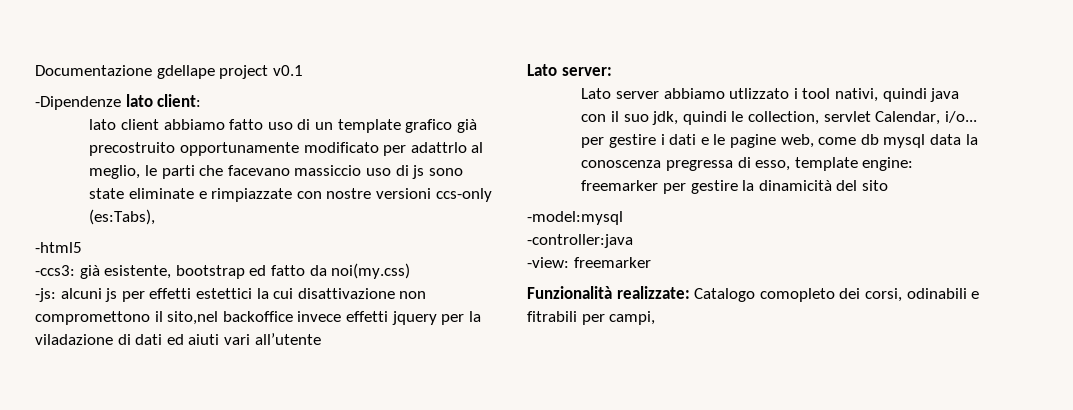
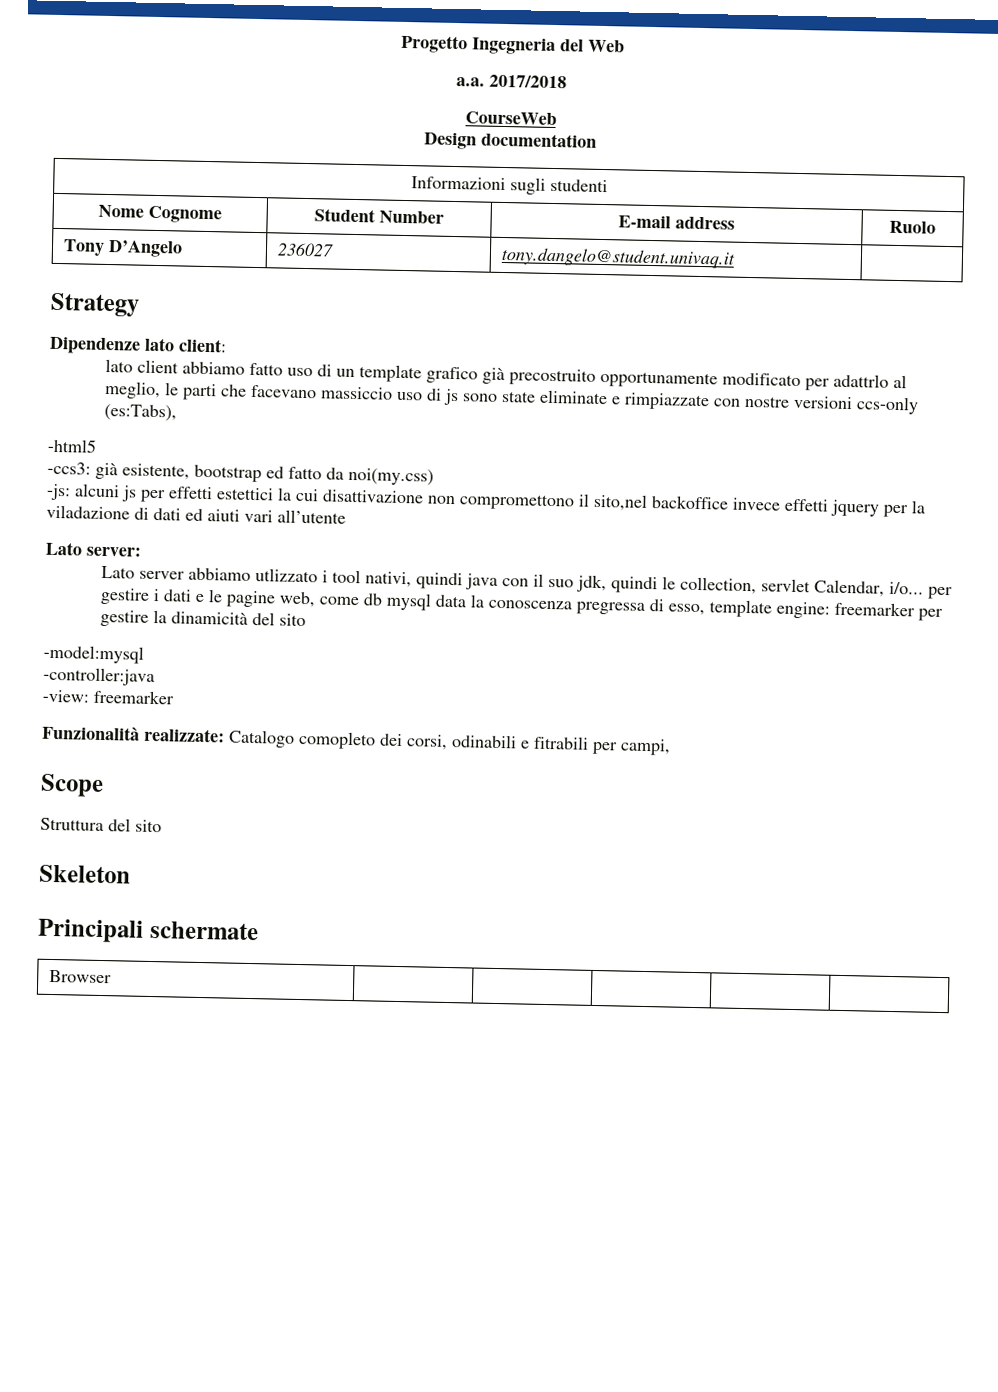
- Documentazione gdellape project v0.1
- -Dipendenze lato client:
+ Progetto Ingegneria del Web
+ a.a. 2017/2018
+ CourseWeb
+ Design documentation
+ Informazioni sugli studenti
+ Nome Cognome | Student Number | E-mail address | Ruolo
+ Tony D’Angelo | 236027 | tony.dangelo@student.univaq.it |
+ Strategy
+ Dipendenze lato client:
+ Scope
+ Struttura del sito
+ Skeleton
+ Principali schermate
+ Browser | | | | |

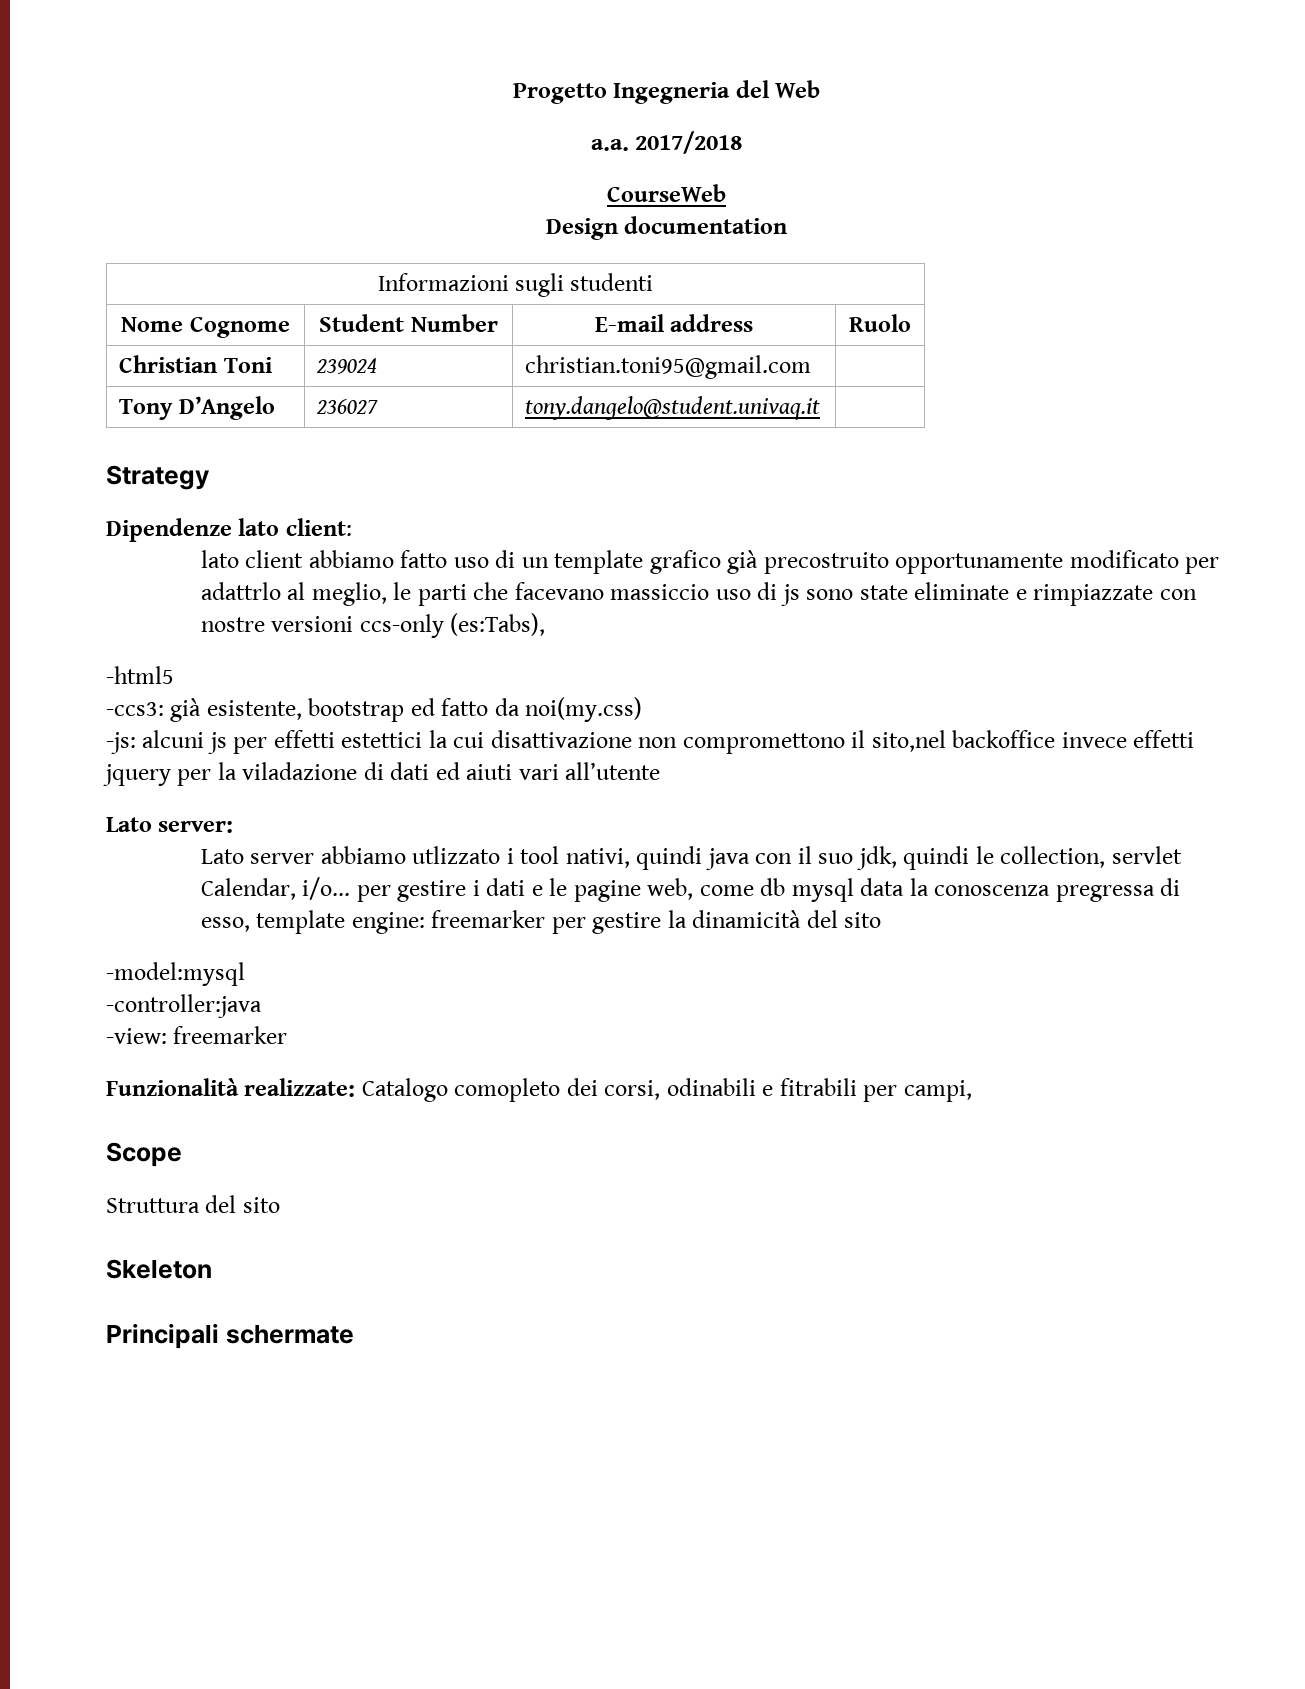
+ Christian Toni | 239024 | christian.toni95@gmail.com |
- Browser | | | | |

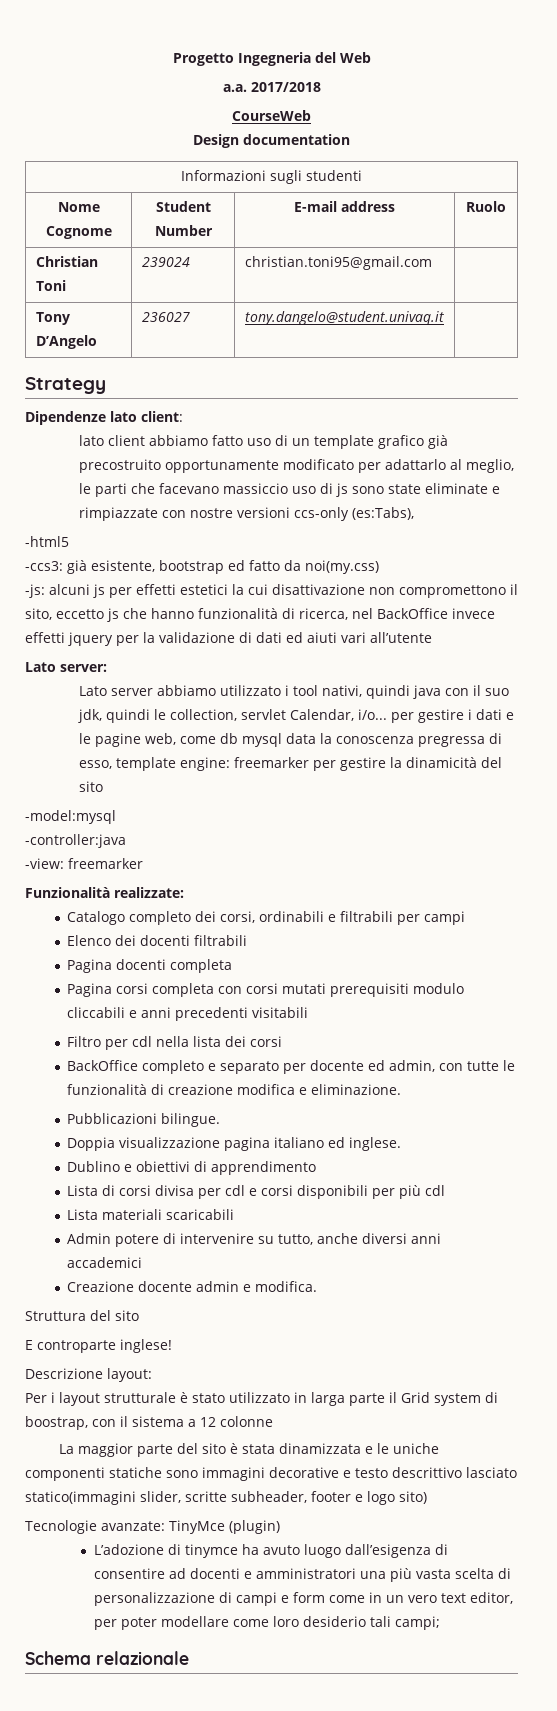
- lato client abbiamo fatto uso di un template grafico già precostruito opportunamente modificato per adattrlo al meglio, le parti che facevano massiccio uso di js sono state eliminate e rimpiazzate con nostre versioni ccs-only (es:Tabs),
+ lato client abbiamo fatto uso di un template grafico già precostruito opportunamente modificato per adattarlo al meglio, le parti che facevano massiccio uso di js sono state eliminate e rimpiazzate con nostre versioni ccs-only (es:Tabs),
- -js: alcuni js per effetti estettici la cui disattivazione non compromettono il sito,nel backoffice invece effetti jquery per la viladazione di dati ed aiuti vari all’utente
+ -js: alcuni js per effetti estetici la cui disattivazione non compromettono il sito, eccetto js che hanno funzionalità di ricerca, nel BackOffice invece effetti jquery per la validazione di dati ed aiuti vari all’utente
- Lato server abbiamo utlizzato i tool nativi, quindi java con il suo jdk, quindi le collection, servlet Calendar, i/o... per gestire i dati e le pagine web, come db mysql data la conoscenza pregressa di esso, template engine: freemarker per gestire la dinamicità del sito
+ Lato server abbiamo utilizzato i tool nativi, quindi java con il suo jdk, quindi le collection, servlet Calendar, i/o... per gestire i dati e le pagine web, come db mysql data la conoscenza pregressa di esso, template engine: freemarker per gestire la dinamicità del sito
- Funzionalità realizzate: Catalogo comopleto dei corsi, odinabili e fitrabili per campi,
- Scope
+ Funzionalità realizzate:
+ Catalogo completo dei corsi, ordinabili e filtrabili per campi
+ Elenco dei docenti filtrabili
+ Pagina docenti completa
+ Pagina corsi completa con corsi mutati prerequisiti modulo cliccabili e anni precedenti visitabili
+ Filtro per cdl nella lista dei corsi
+ BackOffice completo e separato per docente ed admin, con tutte le funzionalità di creazione modifica e eliminazione.
+ Pubblicazioni bilingue.
+ Doppia visualizzazione pagina italiano ed inglese.
+ Dublino e obiettivi di apprendimento
+ Lista di corsi divisa per cdl e corsi disponibili per più cdl
+ Lista materiali scaricabili
+ Admin potere di intervenire su tutto, anche diversi anni accademici
+ Creazione docente admin e modifica.
  Struttura del sito
- Skeleton
- Principali schermate
+ E controparte inglese!
+ Descrizione layout:
+ Per i layout strutturale è stato utilizzato in larga parte il Grid system di boostrap, con il sistema a 12 colonne
+ La maggior parte del sito è stata dinamizzata e le uniche componenti statiche sono immagini decorative e testo descrittivo lasciato statico(immagini slider, scritte subheader, footer e logo sito)
+ Tecnologie avanzate: TinyMce (plugin)
+ L’adozione di tinymce ha avuto luogo dall’esigenza di consentire ad docenti e amministratori una più vasta scelta di personalizzazione di campi e form come in un vero text editor, per poter modellare come loro desiderio tali campi;
+ Schema relazionale

